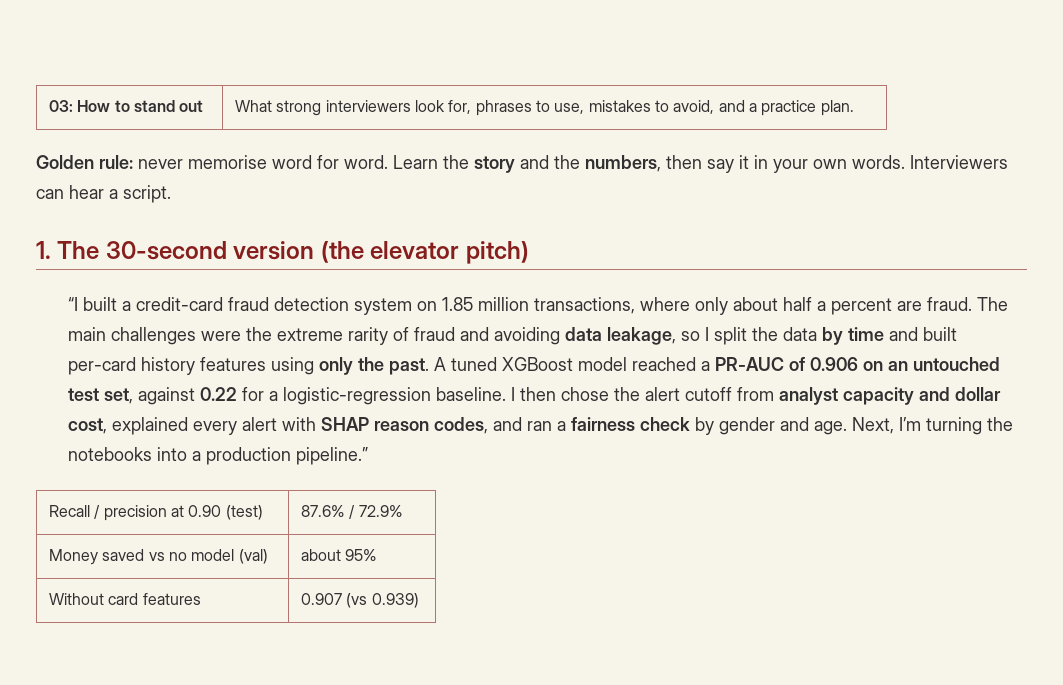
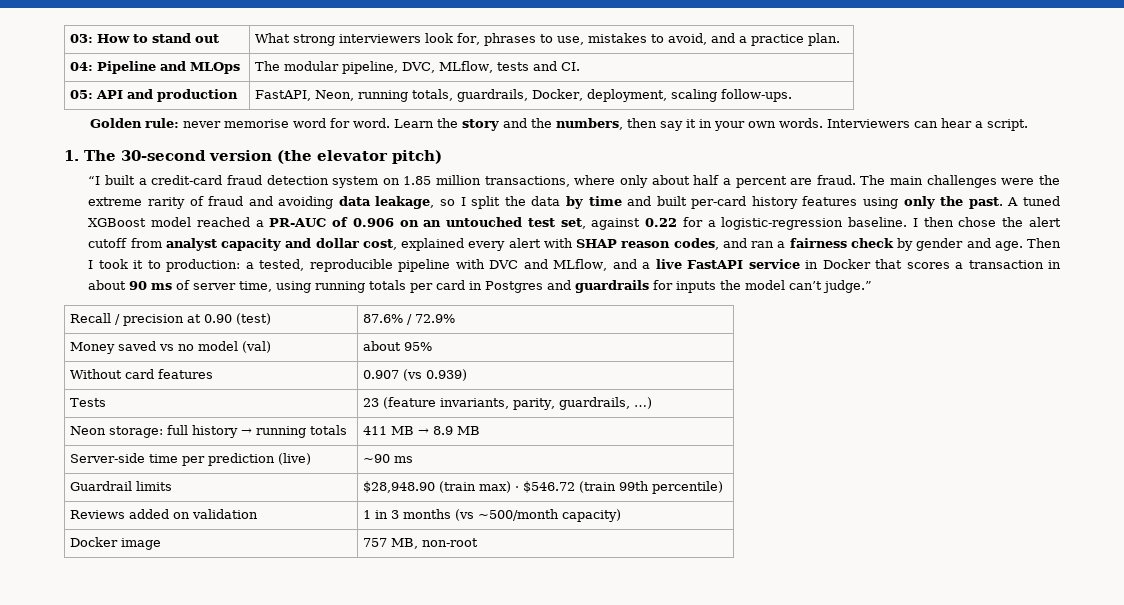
+ 04: Pipeline and MLOps | The modular pipeline, DVC, MLflow, tests and CI.
+ 05: API and production | FastAPI, Neon, running totals, guardrails, Docker, deployment, scaling follow-ups.
- Next, I’m turning the notebooks into a production pipeline.”
+ Then I took it to production: a tested, reproducible pipeline with DVC and MLflow, and a live FastAPI service in Docker that scores a transaction in about 90 ms of server time, using running totals per card in Postgres and guardrails for inputs the model can’t judge.”
+ Tests | 23 (feature invariants, parity, guardrails, …)
+ Neon storage: full history → running totals | 411 MB → 8.9 MB
+ Server-side time per prediction (live) | ~90 ms
+ Guardrail limits | $28,948.90 (train max) · $546.72 (train 99th percentile)
+ Reviews added on validation | 1 in 3 months (vs ~500/month capacity)
+ Docker image | 757 MB, non-root

